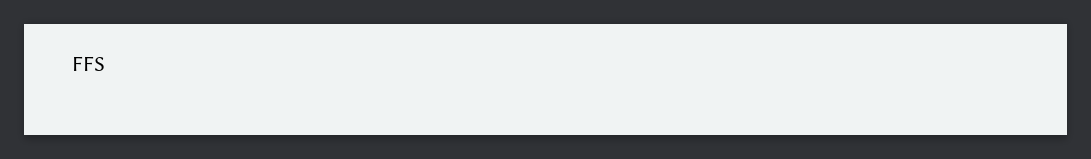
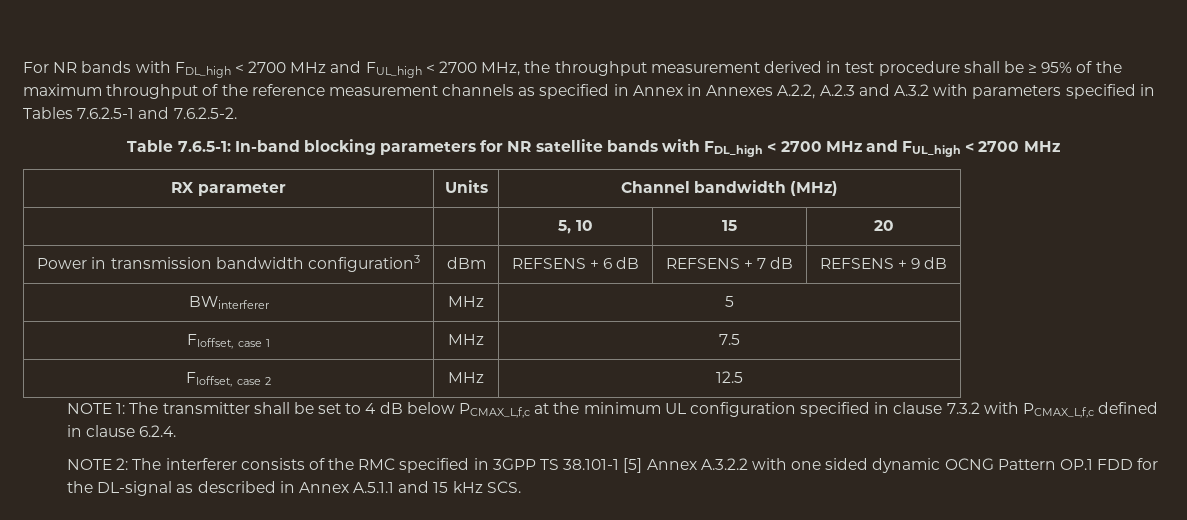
- FFS
+ For NR bands with FDL_high < 2700 MHz and FUL_high < 2700 MHz, the throughput measurement derived in test procedure shall be ≥ 95% of the maximum throughput of the reference measurement channels as specified in Annex in Annexes A.2.2, A.2.3 and A.3.2 with parameters specified in Tables 7.6.2.5-1 and 7.6.2.5-2.
+ Table 7.6.5-1: In-band blocking parameters for NR satellite bands with FDL_high < 2700 MHz and FUL_high < 2700 MHz
+ RX parameter | Units | Channel bandwidth (MHz)
+ | | 5, 10 | 15 | 20
+ Power in transmission bandwidth configuration3 | dBm | REFSENS + 6 dB | REFSENS + 7 dB | REFSENS + 9 dB
+ BWinterferer | MHz | 5
+ FIoffset, case 1 | MHz | 7.5
+ FIoffset, case 2 | MHz | 12.5
+ NOTE 1: The transmitter shall be set to 4 dB below PCMAX_L,f,c at the minimum UL configuration specified in clause 7.3.2 with PCMAX_L,f,c defined in clause 6.2.4.
+ NOTE 2: The interferer consists of the RMC specified in 3GPP TS 38.101-1 [5] Annex A.3.2.2 with one sided dynamic OCNG Pattern OP.1 FDD for the DL-signal as described in Annex A.5.1.1 and 15 kHz SCS.

